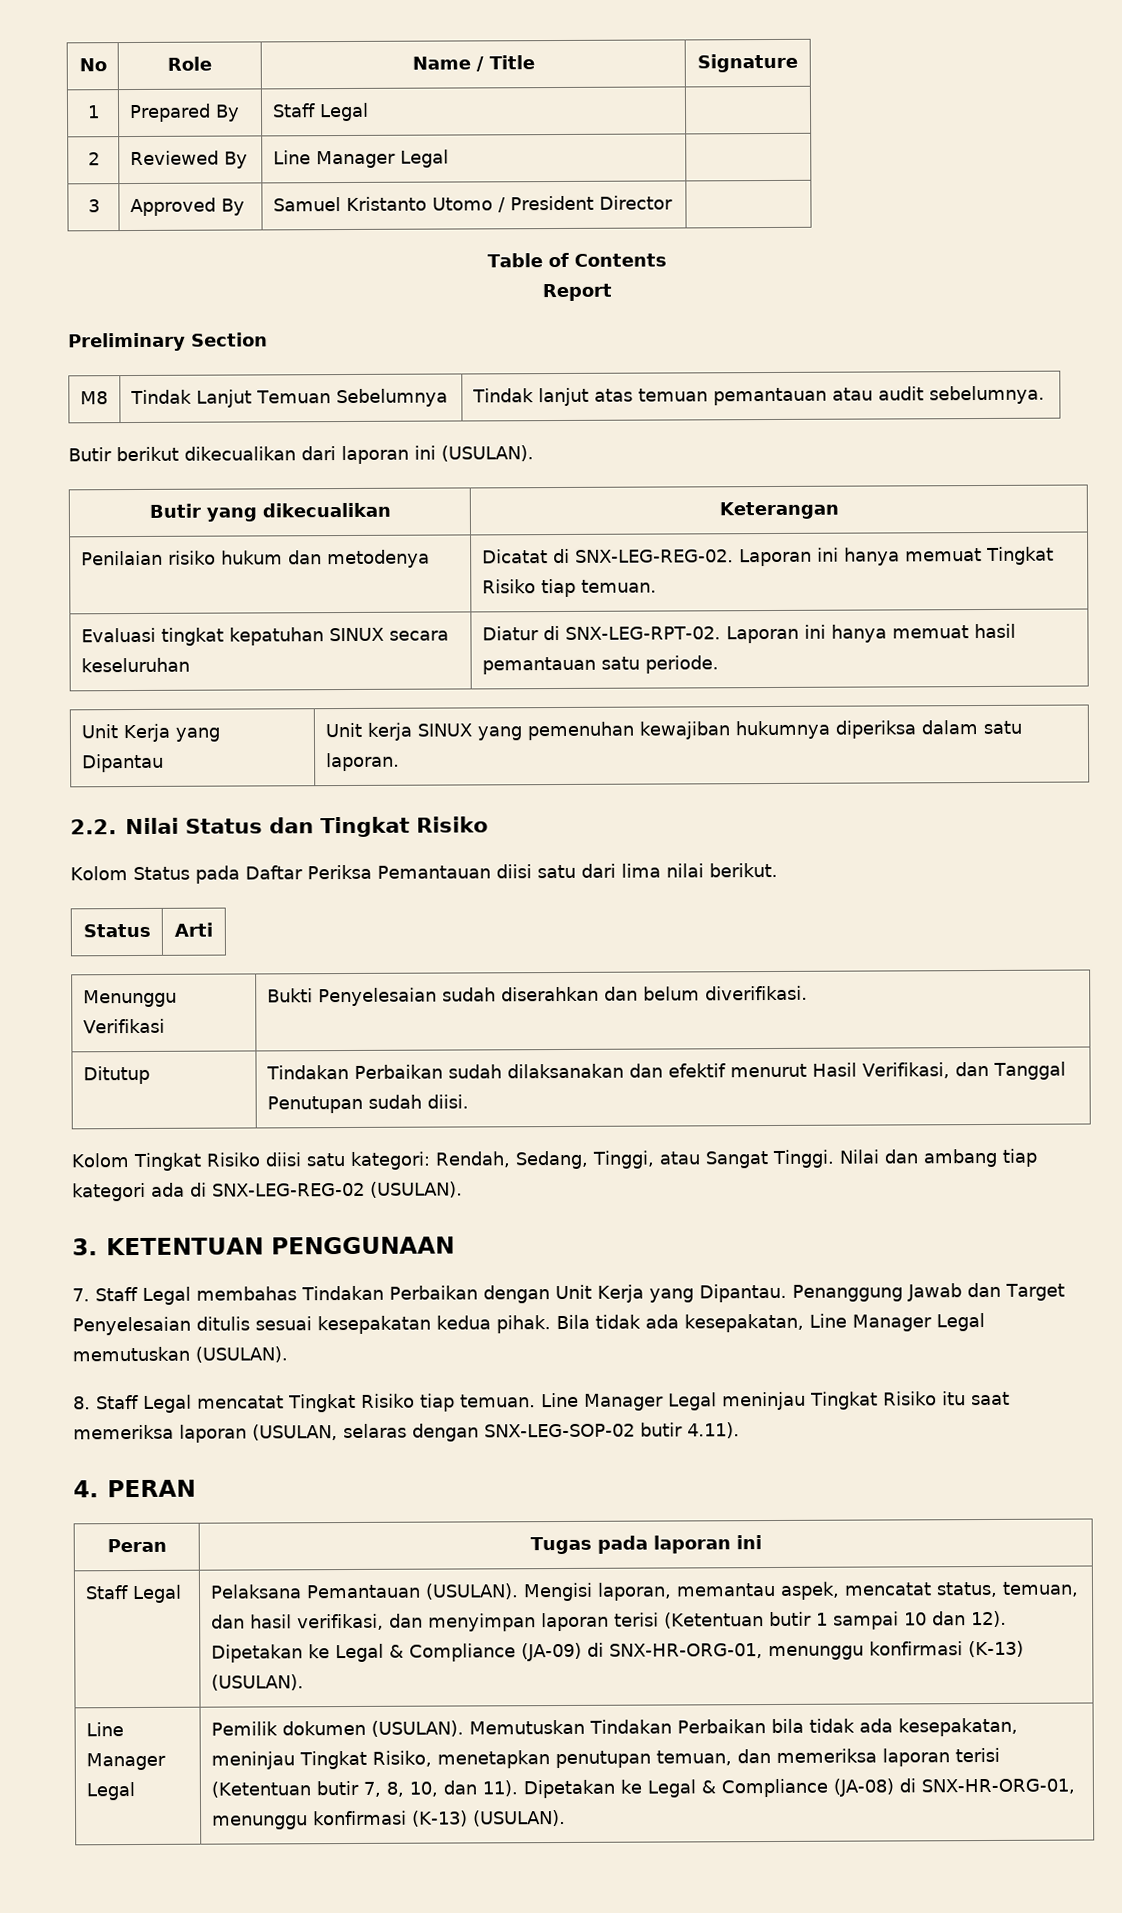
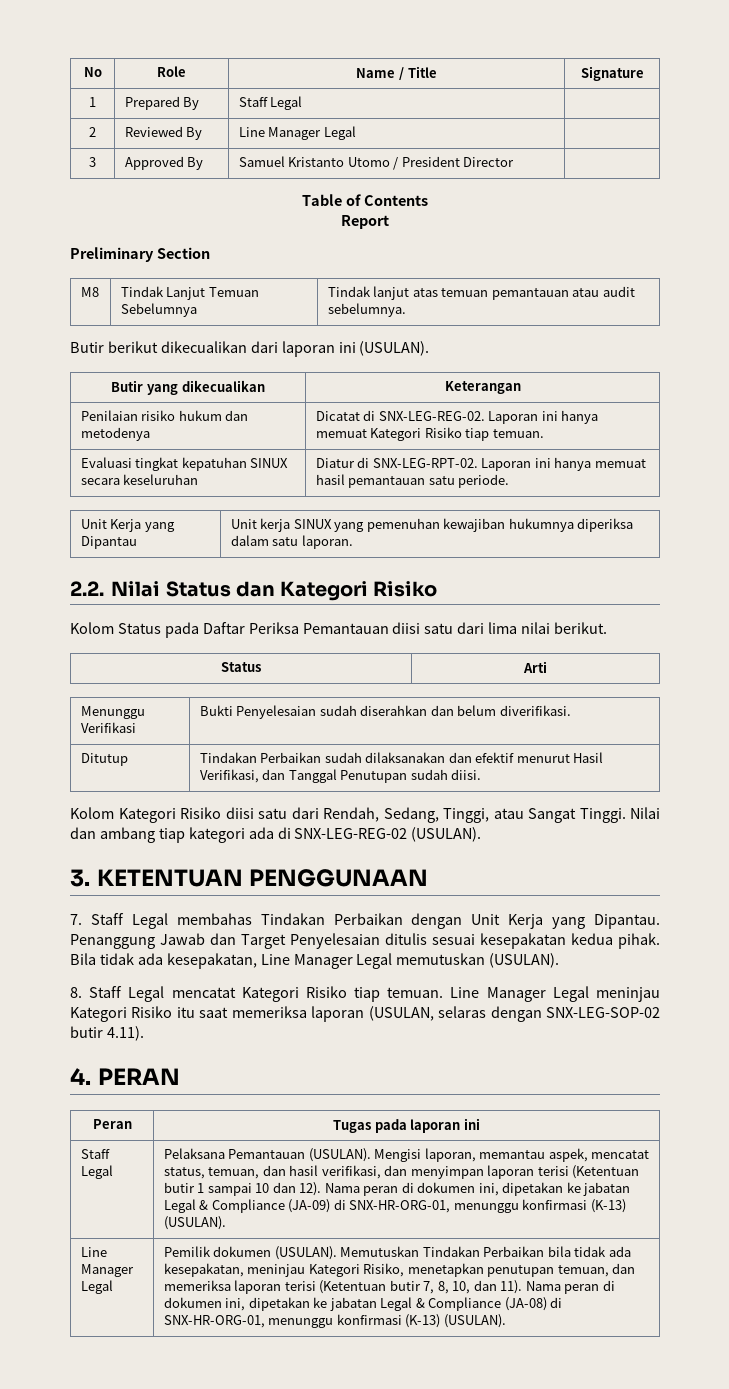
- Penilaian risiko hukum dan metodenya | Dicatat di SNX-LEG-REG-02. Laporan ini hanya memuat Tingkat Risiko tiap temuan.
+ Penilaian risiko hukum dan metodenya | Dicatat di SNX-LEG-REG-02. Laporan ini hanya memuat Kategori Risiko tiap temuan.
- 2.2. Nilai Status dan Tingkat Risiko
+ 2.2. Nilai Status dan Kategori Risiko
- Kolom Tingkat Risiko diisi satu kategori: Rendah, Sedang, Tinggi, atau Sangat Tinggi.
+ Kolom Kategori Risiko diisi satu dari Rendah, Sedang, Tinggi, atau Sangat Tinggi.
- 8. Staff Legal mencatat Tingkat Risiko tiap temuan.
+ 8. Staff Legal mencatat Kategori Risiko tiap temuan.
- Line Manager Legal meninjau Tingkat Risiko itu saat memeriksa laporan (USULAN, selaras dengan SNX-LEG-SOP-02 butir 4.11).
+ Line Manager Legal meninjau Kategori Risiko itu saat memeriksa laporan (USULAN, selaras dengan SNX-LEG-SOP-02 butir 4.11).
- Dipetakan ke Legal & Compliance (JA-09) di SNX-HR-ORG-01, menunggu konfirmasi (K-13) (USULAN).
+ Nama peran di dokumen ini, dipetakan ke jabatan Legal & Compliance (JA-09) di SNX-HR-ORG-01, menunggu konfirmasi (K-13) (USULAN).
- Memutuskan Tindakan Perbaikan bila tidak ada kesepakatan, meninjau Tingkat Risiko, menetapkan penutupan temuan, dan memeriksa laporan terisi (Ketentuan butir 7, 8, 10, dan 11).
+ Memutuskan Tindakan Perbaikan bila tidak ada kesepakatan, meninjau Kategori Risiko, menetapkan penutupan temuan, dan memeriksa laporan terisi (Ketentuan butir 7, 8, 10, dan 11).
- Dipetakan ke Legal & Compliance (JA-08) di SNX-HR-ORG-01, menunggu konfirmasi (K-13) (USULAN).
+ Nama peran di dokumen ini, dipetakan ke jabatan Legal & Compliance (JA-08) di SNX-HR-ORG-01, menunggu konfirmasi (K-13) (USULAN).

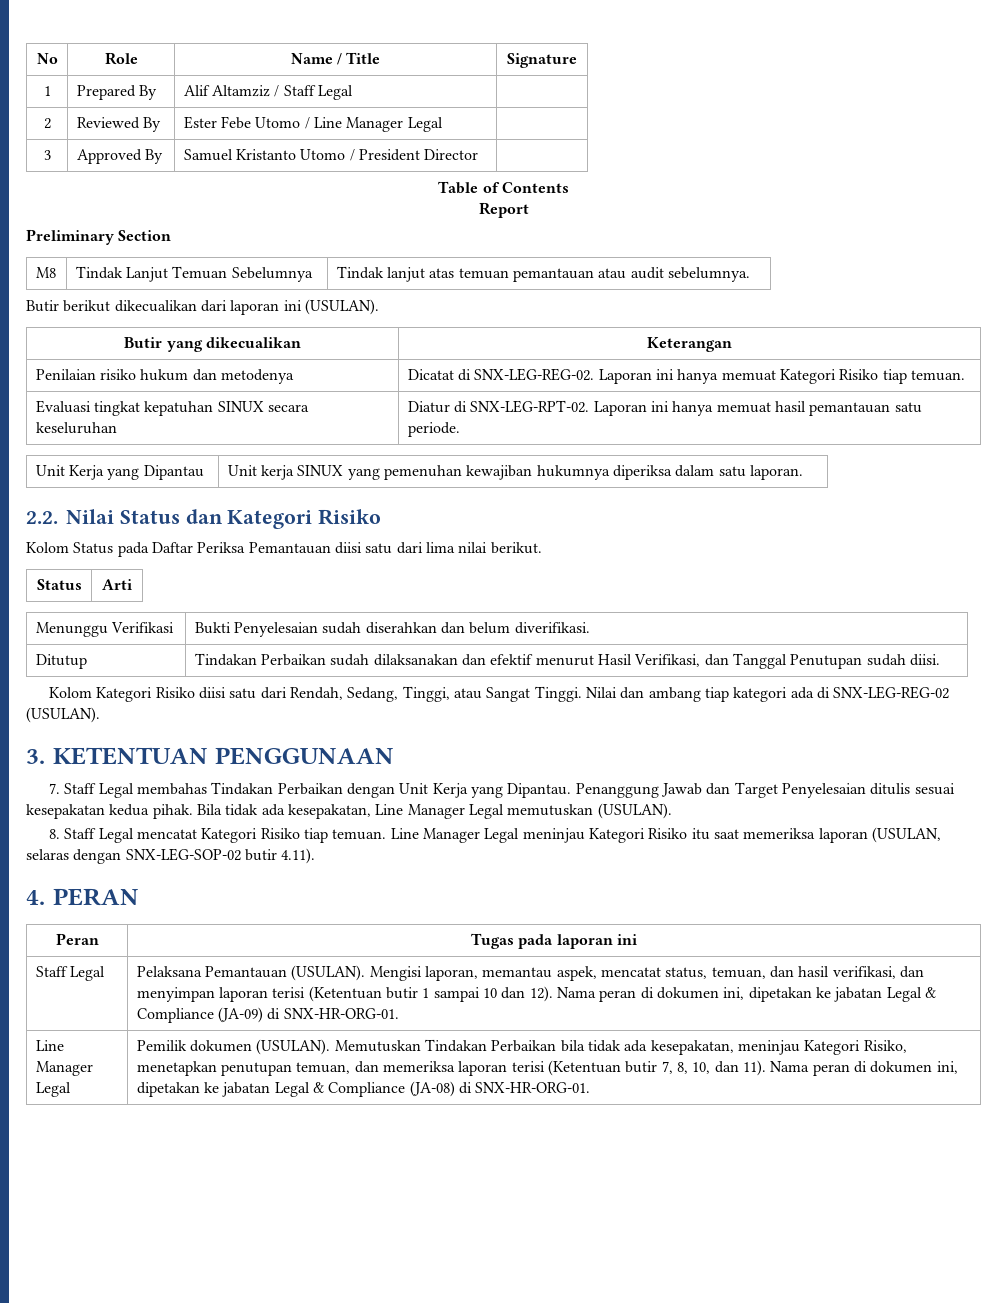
- 1 | Prepared By | Staff Legal |
+ 1 | Prepared By | Alif Altamziz / Staff Legal |
- 2 | Reviewed By | Line Manager Legal |
+ 2 | Reviewed By | Ester Febe Utomo / Line Manager Legal |
- Nama peran di dokumen ini, dipetakan ke jabatan Legal & Compliance (JA-09) di SNX-HR-ORG-01, menunggu konfirmasi (K-13) (USULAN).
+ Nama peran di dokumen ini, dipetakan ke jabatan Legal & Compliance (JA-09) di SNX-HR-ORG-01.
- Nama peran di dokumen ini, dipetakan ke jabatan Legal & Compliance (JA-08) di SNX-HR-ORG-01, menunggu konfirmasi (K-13) (USULAN).
+ Nama peran di dokumen ini, dipetakan ke jabatan Legal & Compliance (JA-08) di SNX-HR-ORG-01.

